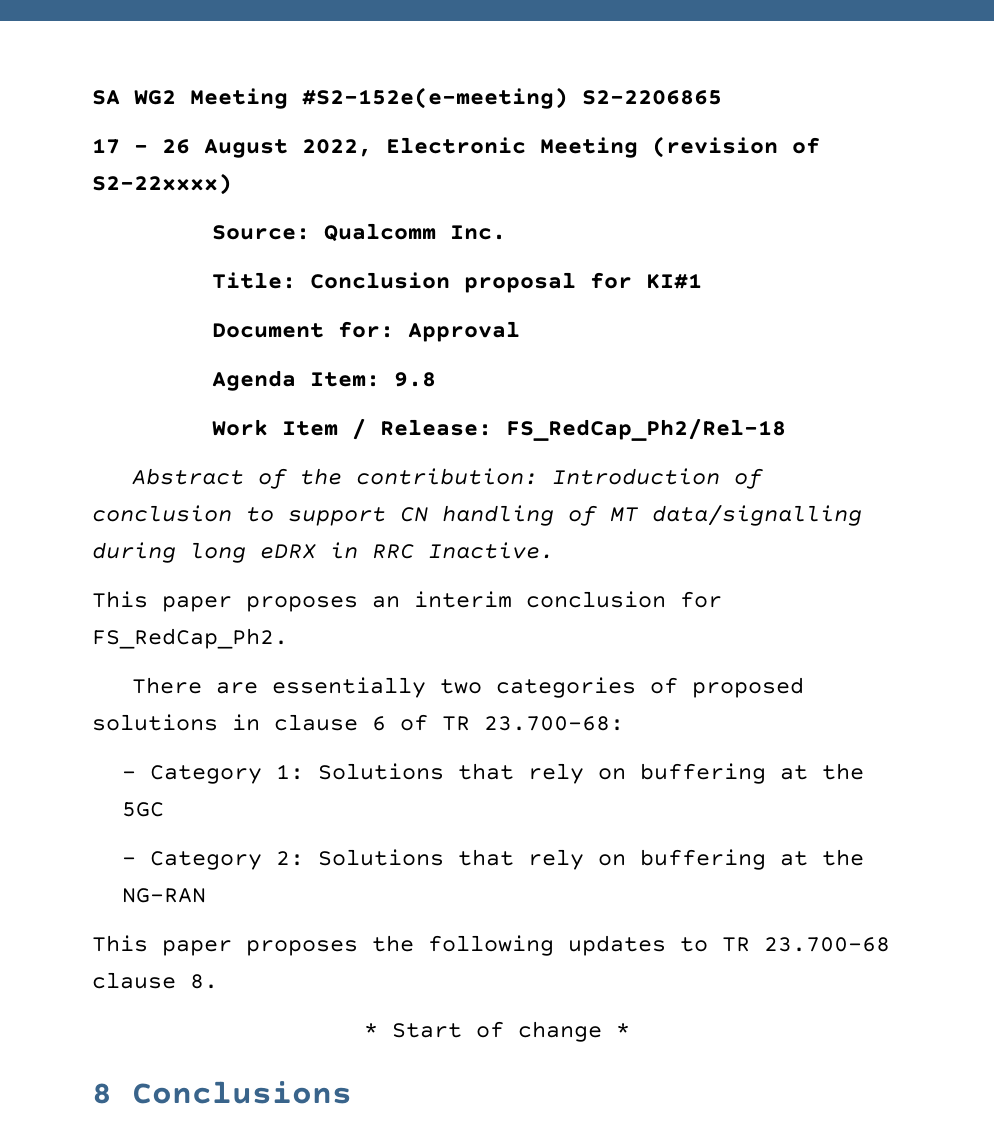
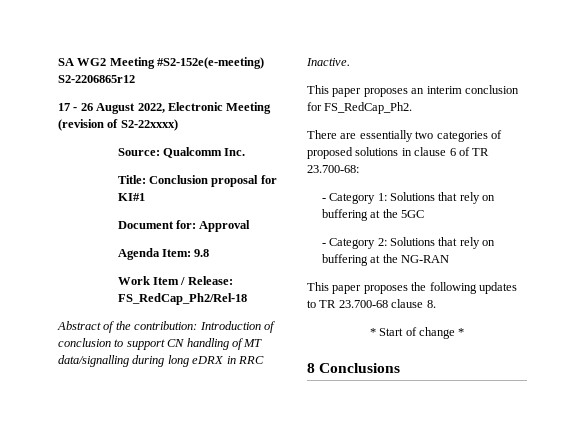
- SA WG2 Meeting #S2-152e(e-meeting) S2-2206865
+ SA WG2 Meeting #S2-152e(e-meeting) S2-2206865r12

